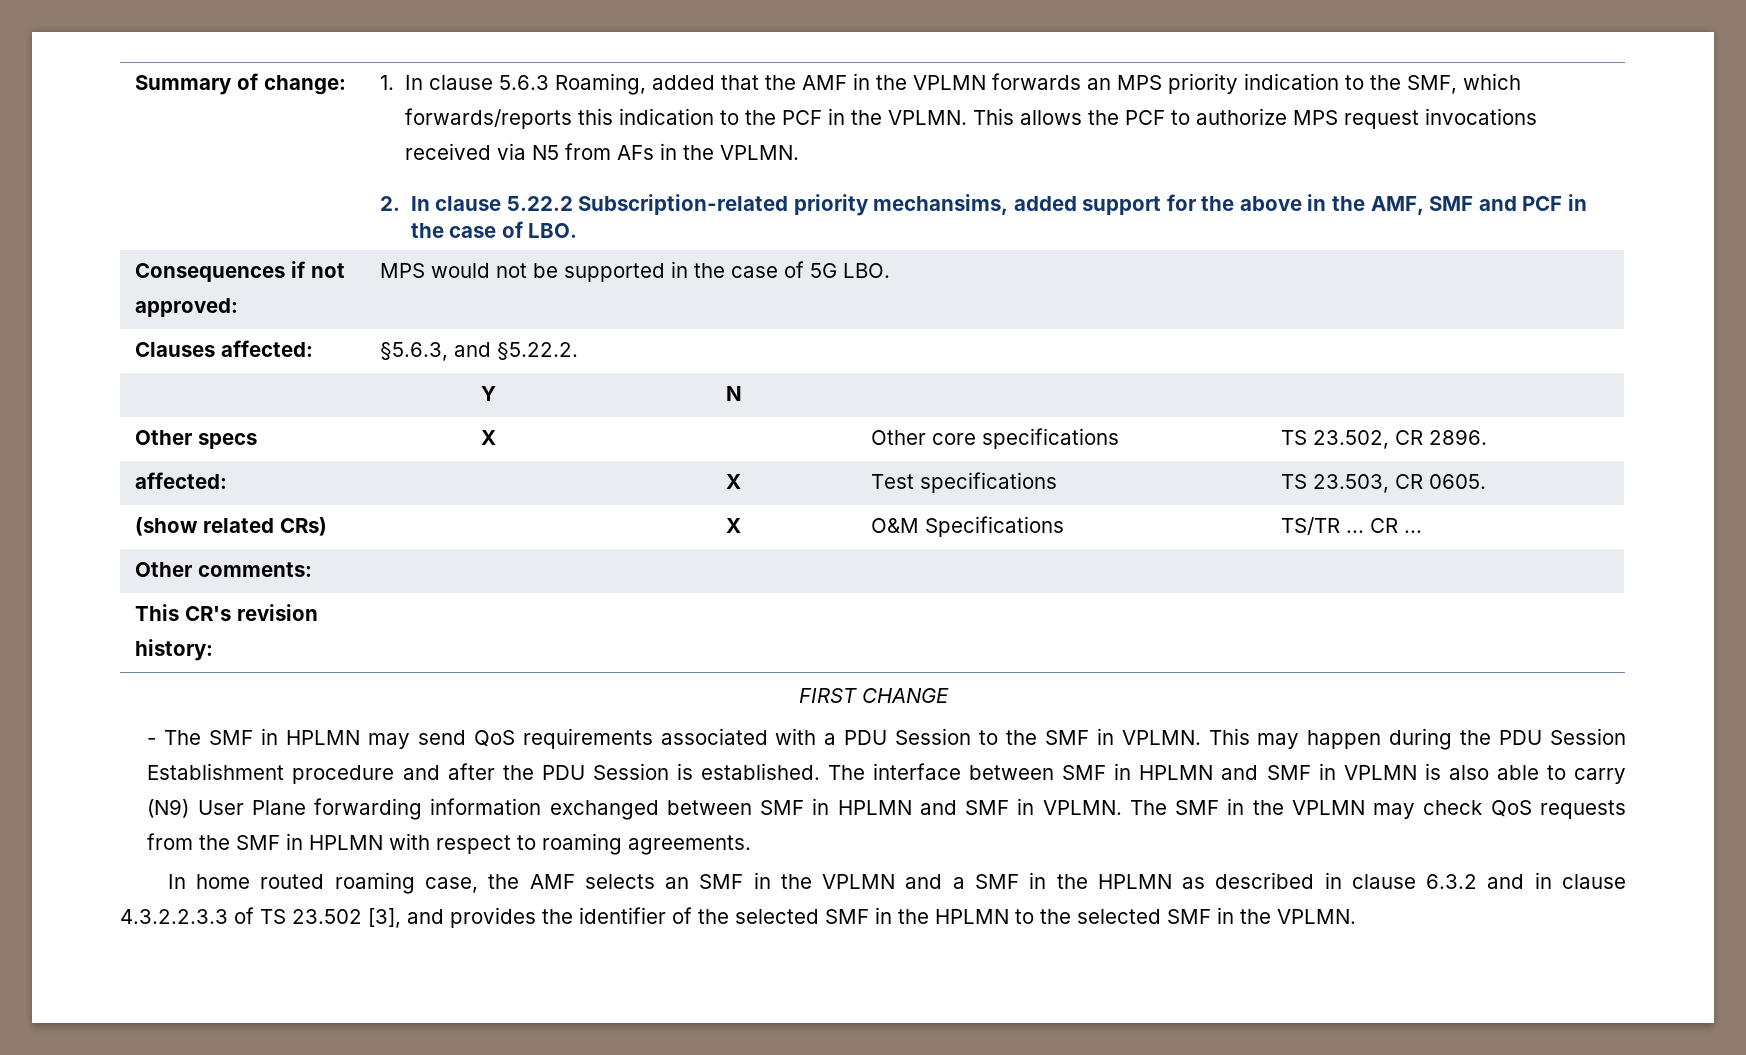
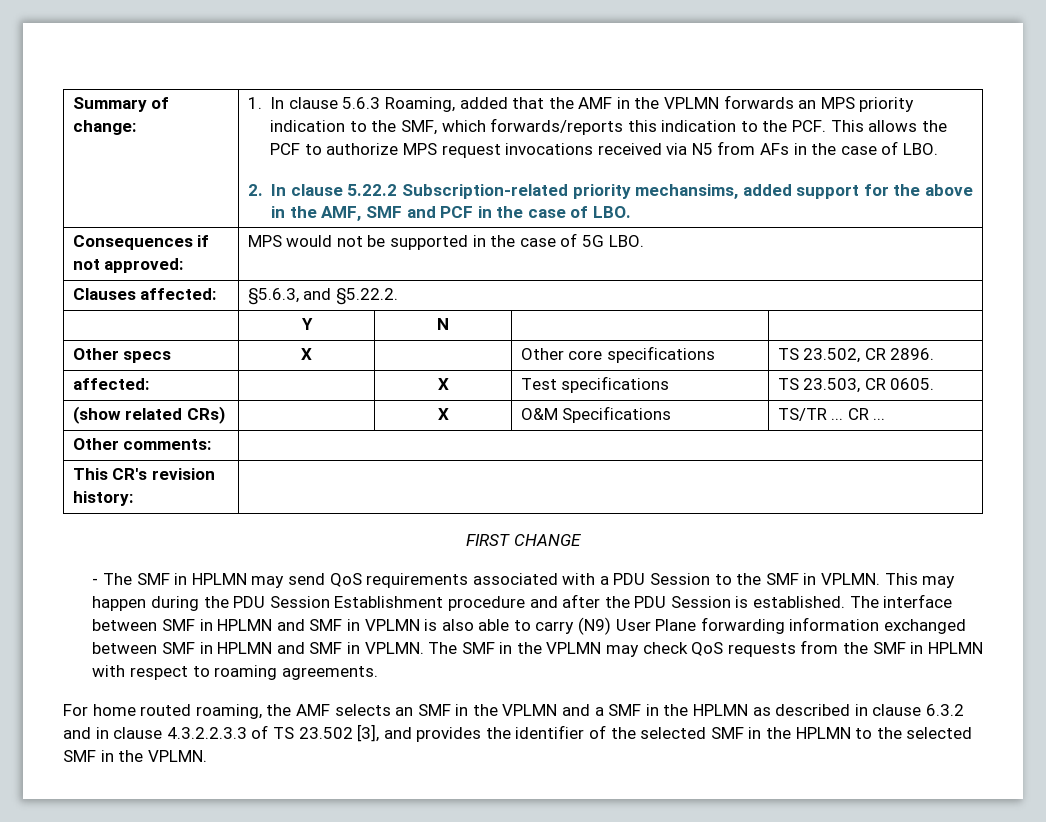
- 1. In clause 5.6.3 Roaming, added that the AMF in the VPLMN forwards an MPS priority indication to the SMF, which forwards/reports this indication to the PCF in the VPLMN. This allows the PCF to authorize MPS request invocations received via N5 from AFs in the VPLMN.
+ 1. In clause 5.6.3 Roaming, added that the AMF in the VPLMN forwards an MPS priority indication to the SMF, which forwards/reports this indication to the PCF. This allows the PCF to authorize MPS request invocations received via N5 from AFs in the case of LBO.
- In home routed roaming case, the AMF selects an SMF in the VPLMN and a SMF in the HPLMN as described in clause 6.3.2 and in clause 4.3.2.2.3.3 of TS 23.502 [3], and provides the identifier of the selected SMF in the HPLMN to the selected SMF in the VPLMN.
+ For home routed roaming, the AMF selects an SMF in the VPLMN and a SMF in the HPLMN as described in clause 6.3.2 and in clause 4.3.2.2.3.3 of TS 23.502 [3], and provides the identifier of the selected SMF in the HPLMN to the selected SMF in the VPLMN.

